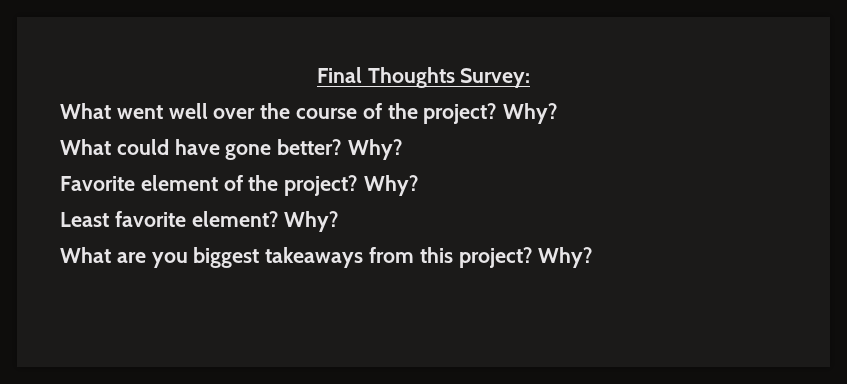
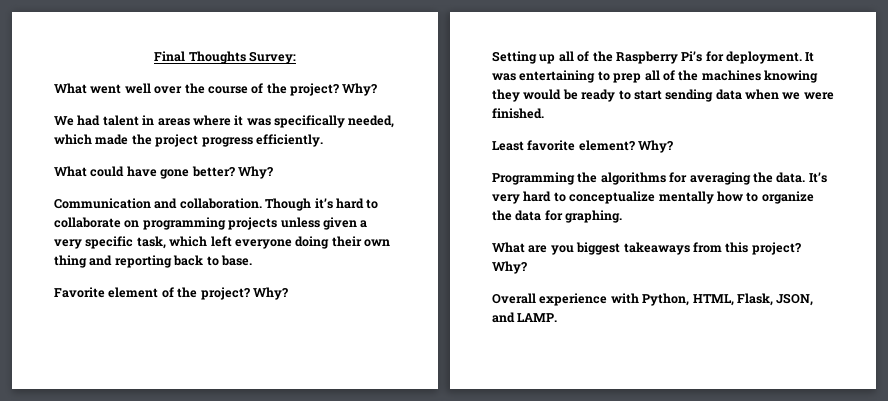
+ We had talent in areas where it was specifically needed, which made the project progress efficiently.
+ Communication and collaboration. Though it’s hard to collaborate on programming projects unless given a very specific task, which left everyone doing their own thing and reporting back to base.
+ Setting up all of the Raspberry Pi’s for deployment. It was entertaining to prep all of the machines knowing they would be ready to start sending data when we were finished.
  Least favorite element? Why?
+ Programming the algorithms for averaging the data. It’s very hard to conceptualize mentally how to organize the data for graphing.
+ Overall experience with Python, HTML, Flask, JSON, and LAMP.

